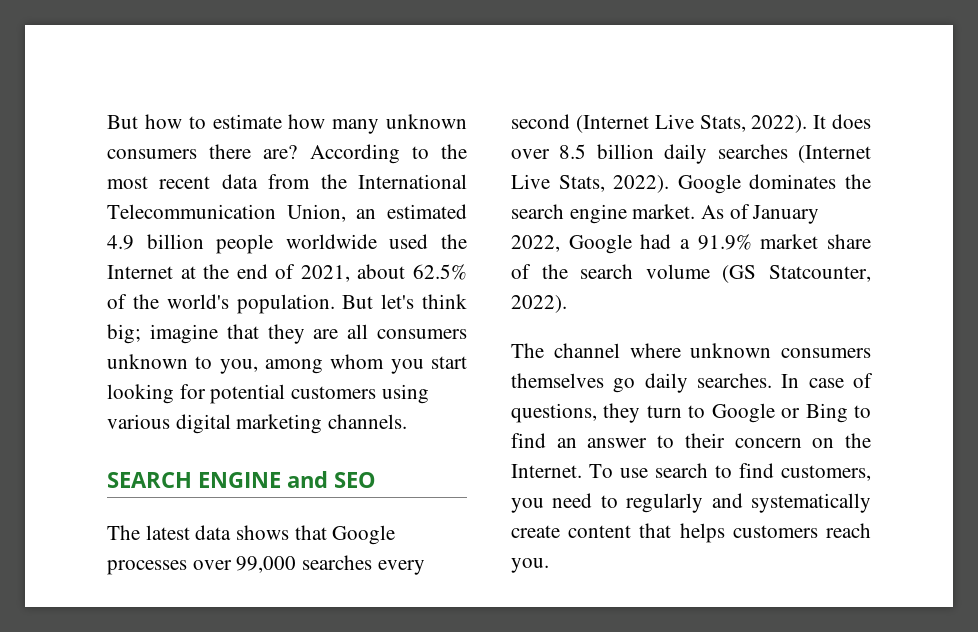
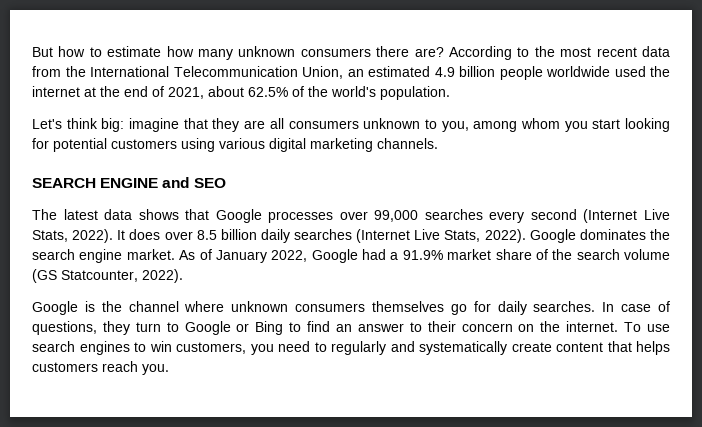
- According to the most recent data from the International Telecommunication Union, an estimated 4.9 billion people worldwide used the Internet at the end of 2021, about 62.5% of the world's population. But let's think big; imagine that they are all consumers unknown to you, among whom you start looking for potential customers using various digital marketing channels.
+ According to the most recent data from the International Telecommunication Union, an estimated 4.9 billion people worldwide used the internet at the end of 2021, about 62.5% of the world's population.
+ Let's think big: imagine that they are all consumers unknown to you, among whom you start looking for potential customers using various digital marketing channels.
- The channel where unknown consumers themselves go daily searches.
+ Google is the channel where unknown consumers themselves go for daily searches.
- In case of questions, they turn to Google or Bing to find an answer to their concern on the Internet.
+ In case of questions, they turn to Google or Bing to find an answer to their concern on the internet.
- To use search to find customers, you need to regularly and systematically create content that helps customers reach you.
+ To use search engines to win customers, you need to regularly and systematically create content that helps customers reach you.

